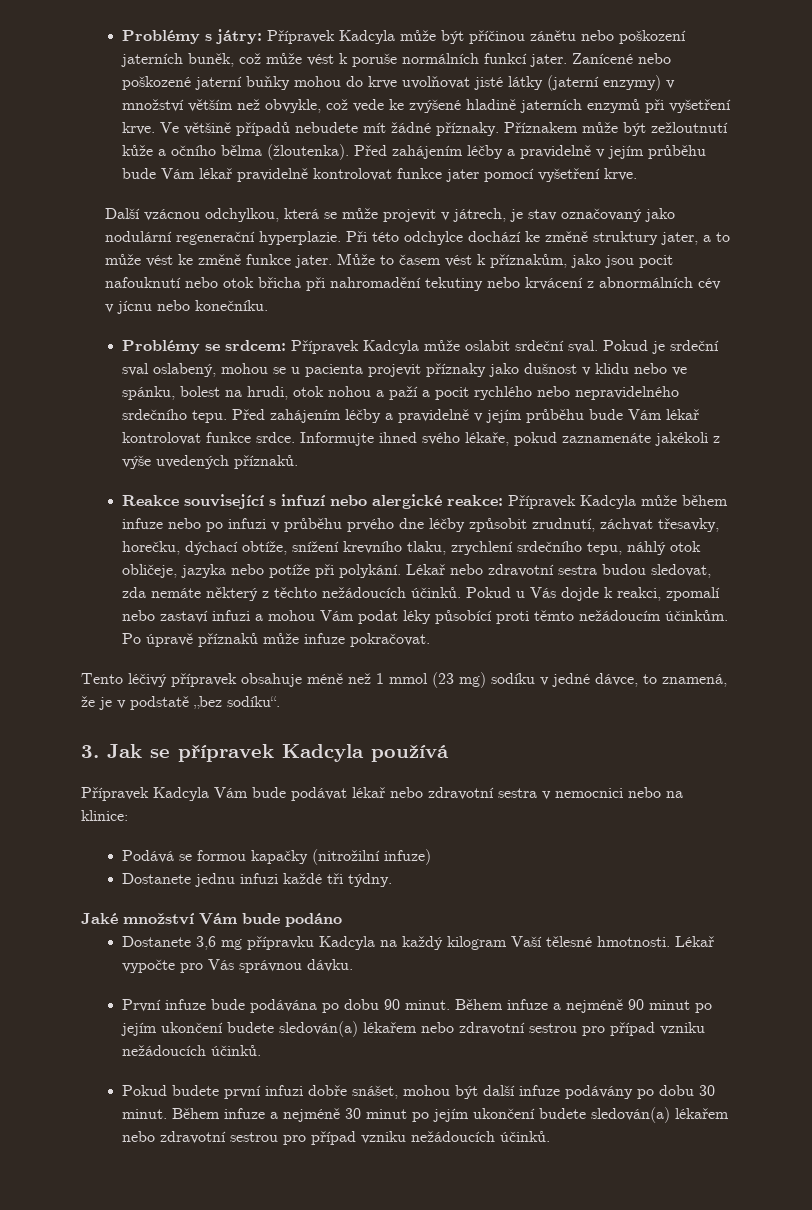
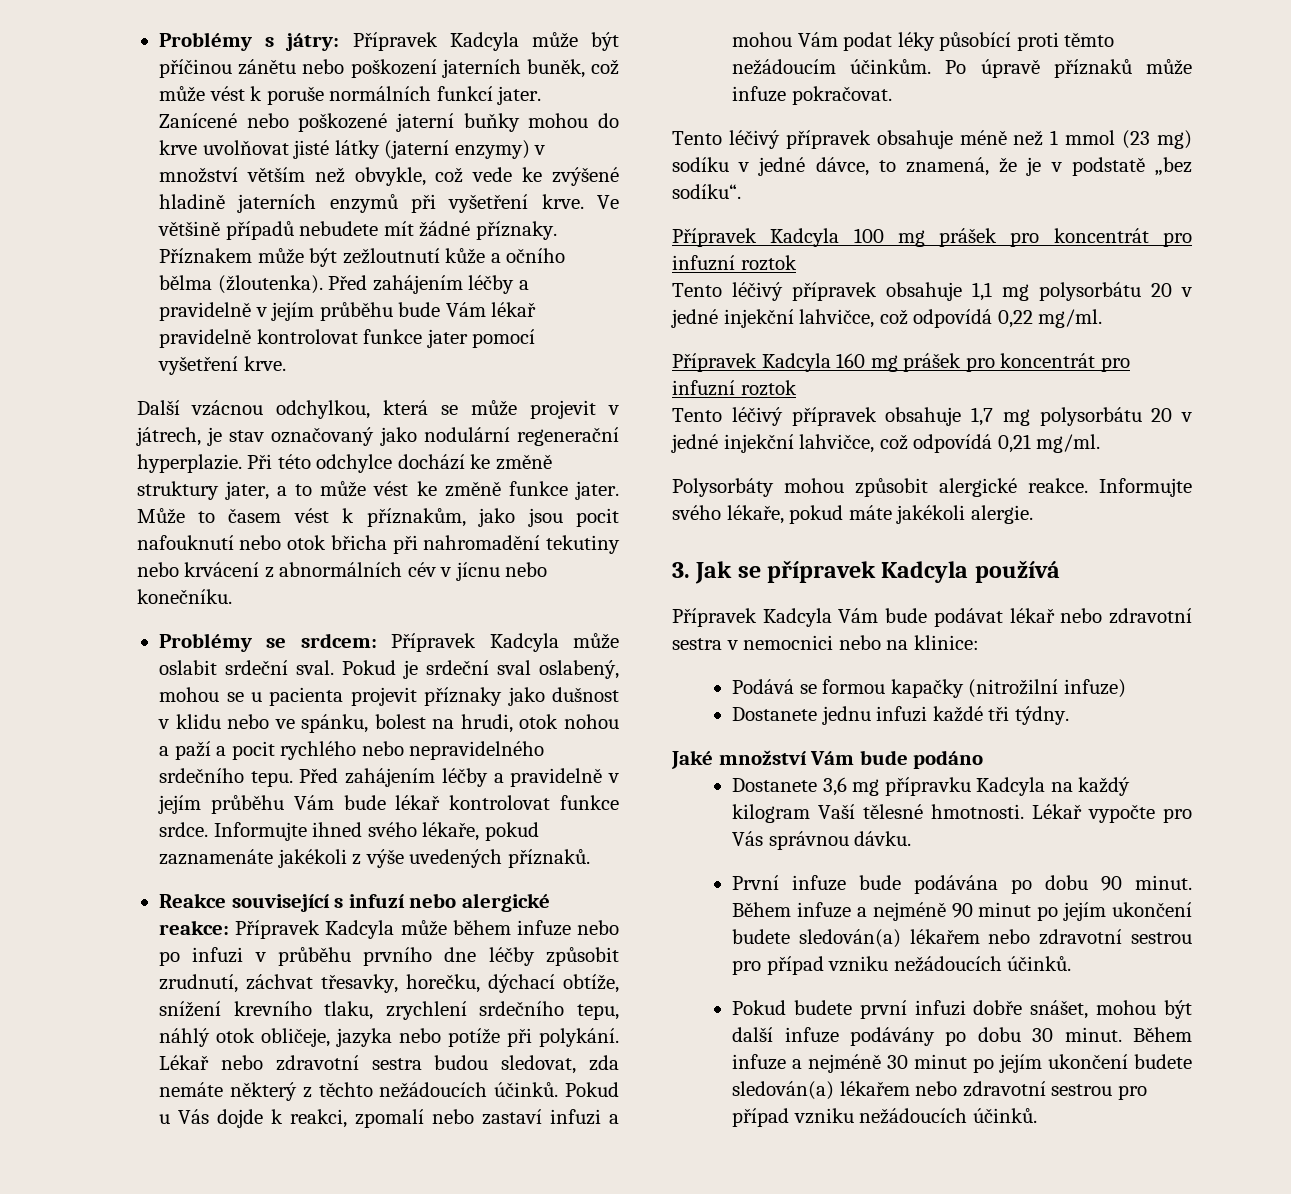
- Před zahájením léčby a pravidelně v jejím průběhu bude Vám lékař kontrolovat funkce srdce.
+ Před zahájením léčby a pravidelně v jejím průběhu Vám bude lékař kontrolovat funkce srdce.
- Reakce související s infuzí nebo alergické reakce: Přípravek Kadcyla může během infuze nebo po infuzi v průběhu prvého dne léčby způsobit zrudnutí, záchvat třesavky, horečku, dýchací obtíže, snížení krevního tlaku, zrychlení srdečního tepu, náhlý otok obličeje, jazyka nebo potíže při polykání.
+ Reakce související s infuzí nebo alergické reakce: Přípravek Kadcyla může během infuze nebo po infuzi v průběhu prvního dne léčby způsobit zrudnutí, záchvat třesavky, horečku, dýchací obtíže, snížení krevního tlaku, zrychlení srdečního tepu, náhlý otok obličeje, jazyka nebo potíže při polykání.
+ Přípravek Kadcyla 100 mg prášek pro koncentrát pro infuzní roztok
+ Tento léčivý přípravek obsahuje 1,1 mg polysorbátu 20 v jedné injekční lahvičce, což odpovídá 0,22 mg/ml.
+ Přípravek Kadcyla 160 mg prášek pro koncentrát pro infuzní roztok
+ Tento léčivý přípravek obsahuje 1,7 mg polysorbátu 20 v jedné injekční lahvičce, což odpovídá 0,21 mg/ml.
+ Polysorbáty mohou způsobit alergické reakce. Informujte svého lékaře, pokud máte jakékoli alergie.

